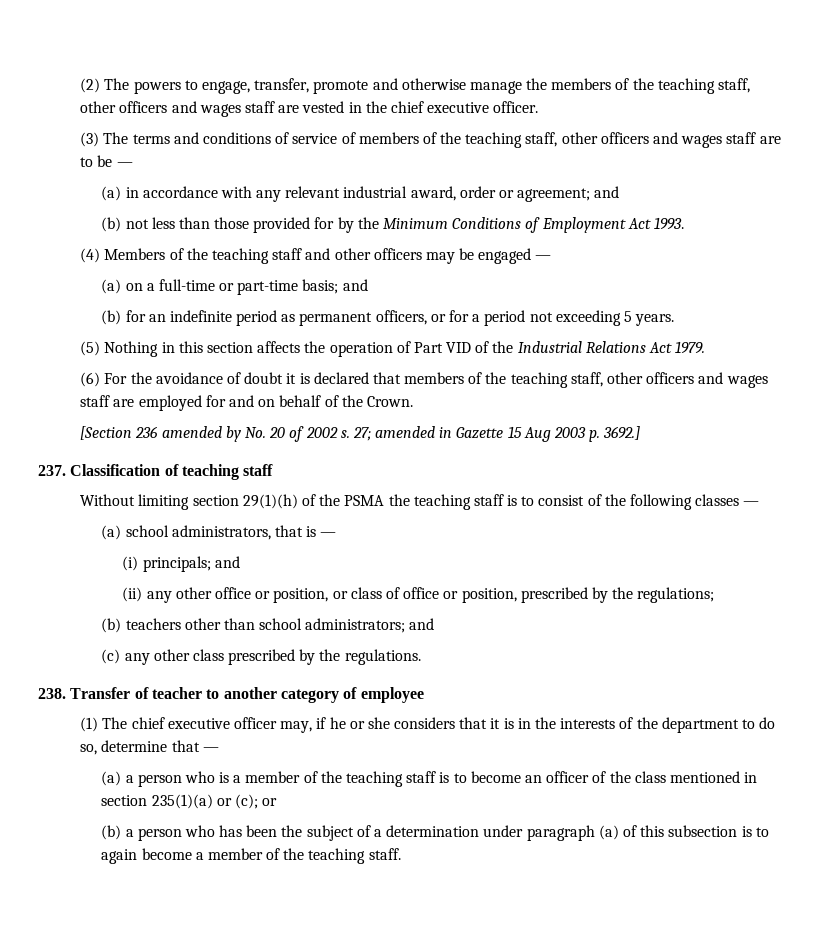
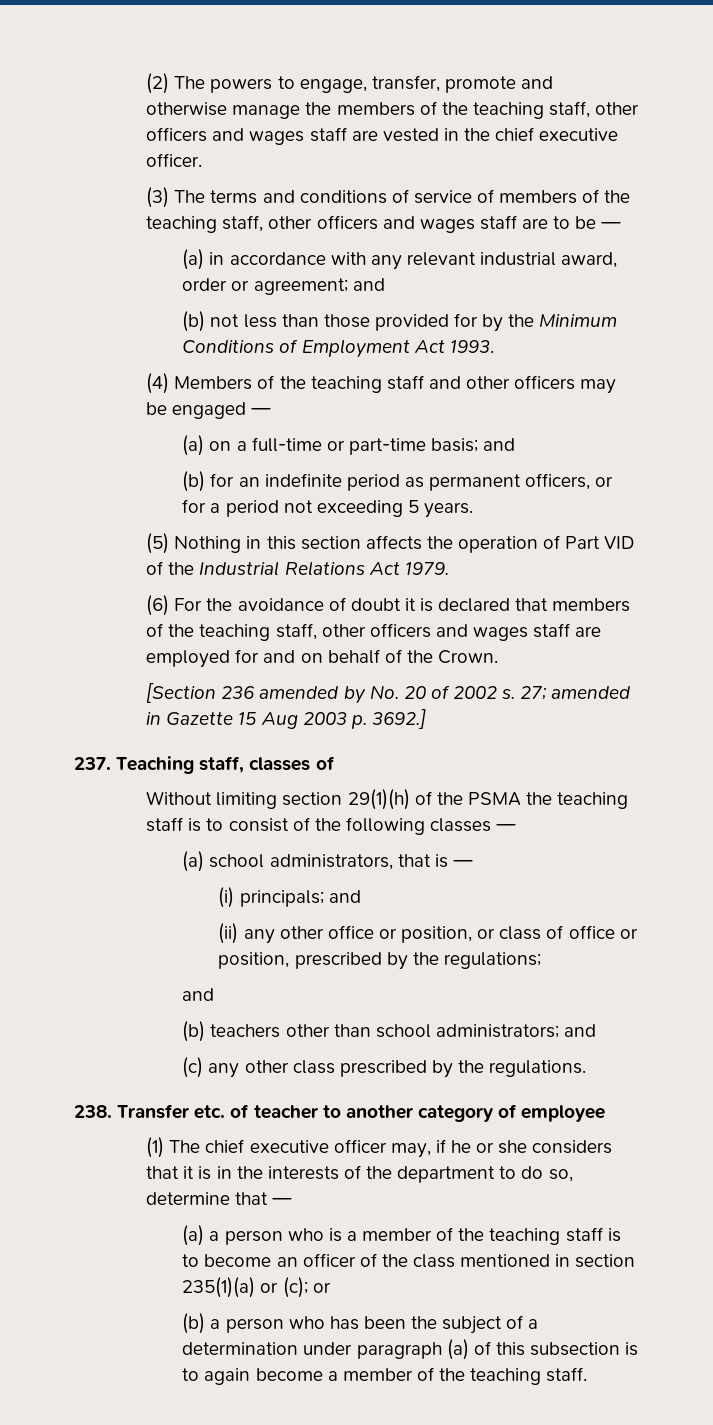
- 237. Classification of teaching staff
+ 237. Teaching staff, classes of
  (ii) any other office or position, or class of office or position, prescribed by the regulations;
+ and
- 238. Transfer of teacher to another category of employee
+ 238. Transfer etc. of teacher to another category of employee

